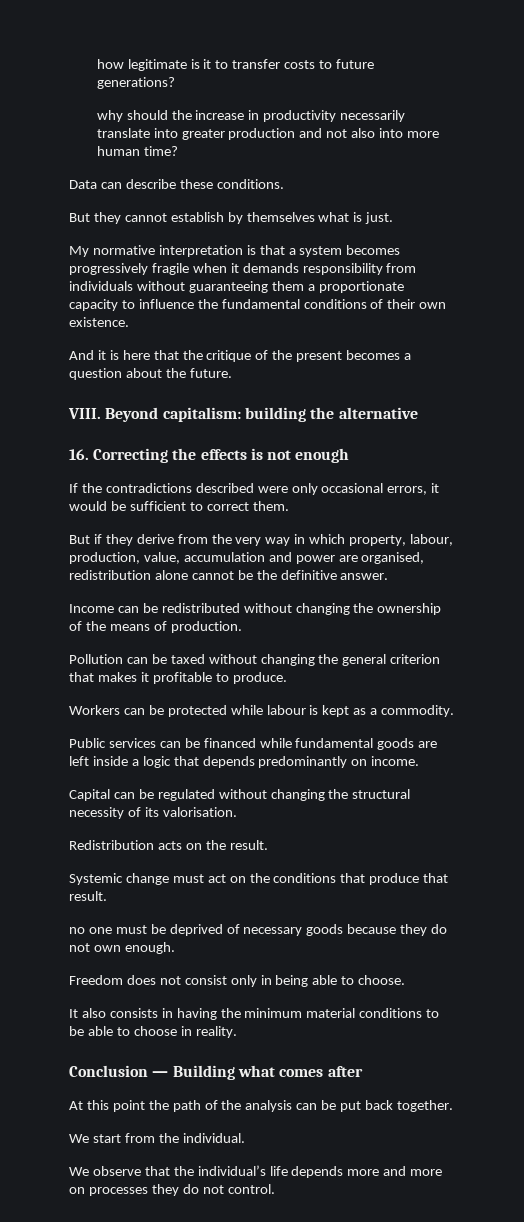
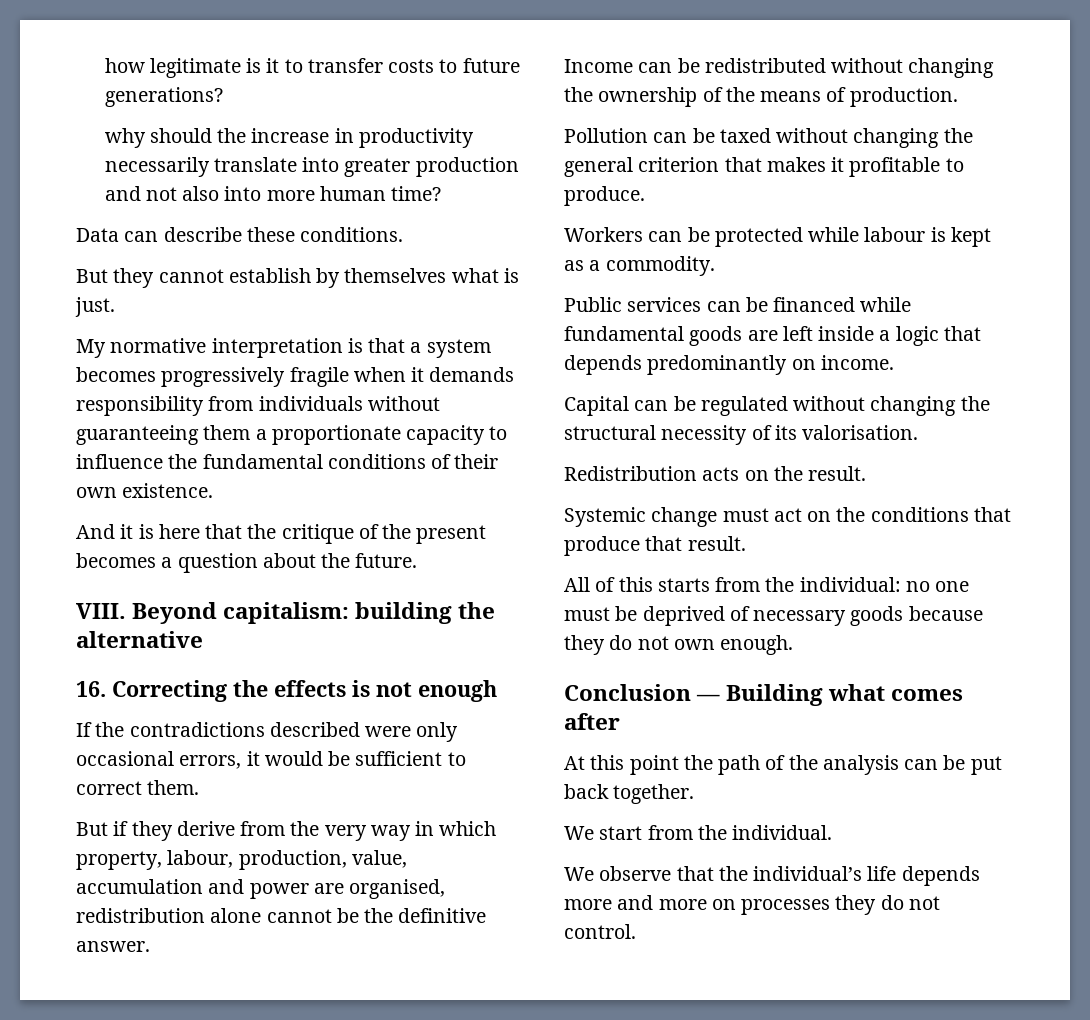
- no one must be deprived of necessary goods because they do not own enough.
+ All of this starts from the individual: no one must be deprived of necessary goods because they do not own enough.
- Freedom does not consist only in being able to choose.
- It also consists in having the minimum material conditions to be able to choose in reality.

